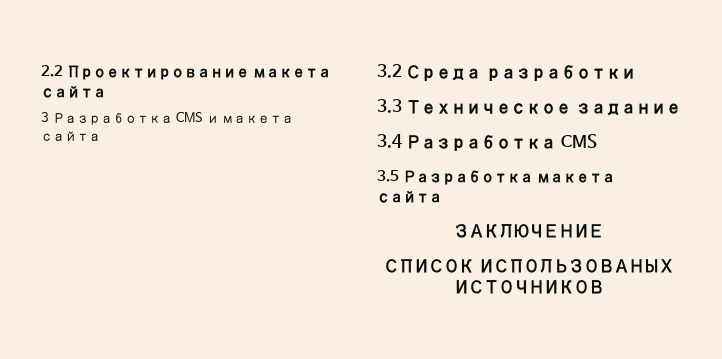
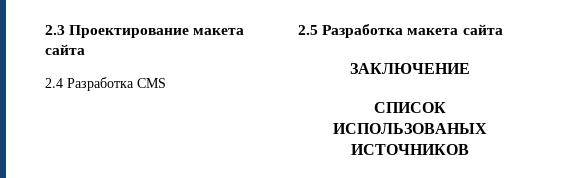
- 2.2 Проектирование макета сайта
+ 2.3 Проектирование макета сайта
- 3 Разработка CMS и макета сайта
- 3.2 Среда разработки
- 3.3 Техническое задание
- 3.4 Разработка CMS
+ 2.4 Разработка CMS
- 3.5 Разработка макета сайта
+ 2.5 Разработка макета сайта

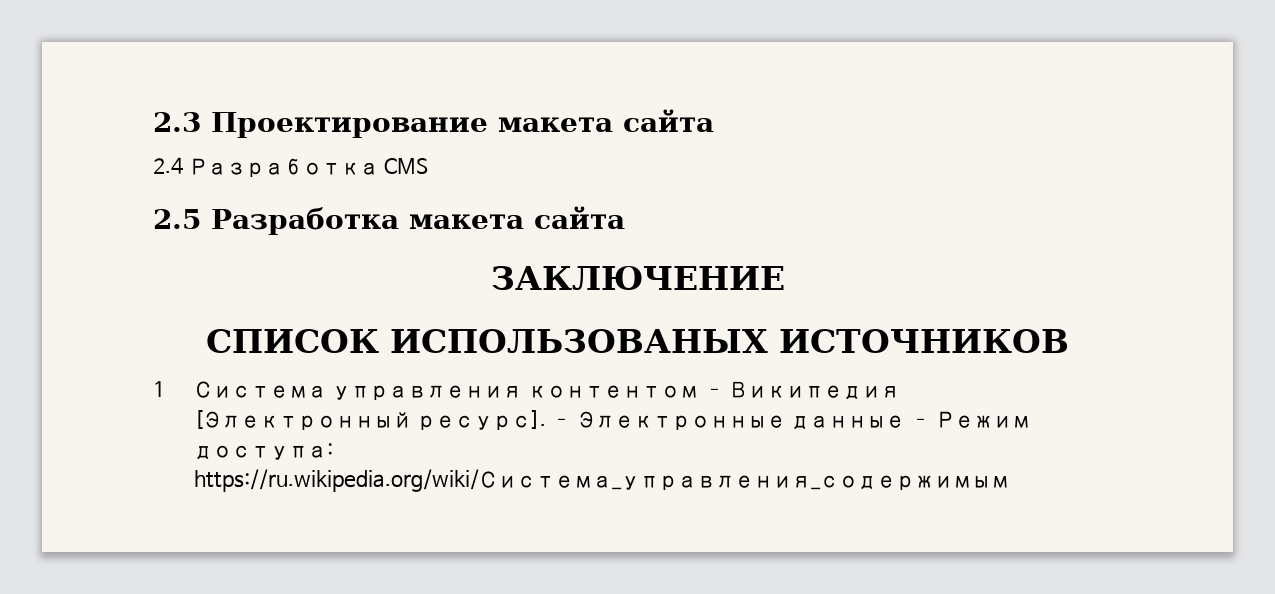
+ 1 Система управления контентом – Википедия [Электронный ресурс]. – Электронные данные – Режим доступа: https://ru.wikipedia.org/wiki/Система_управления_содержимым

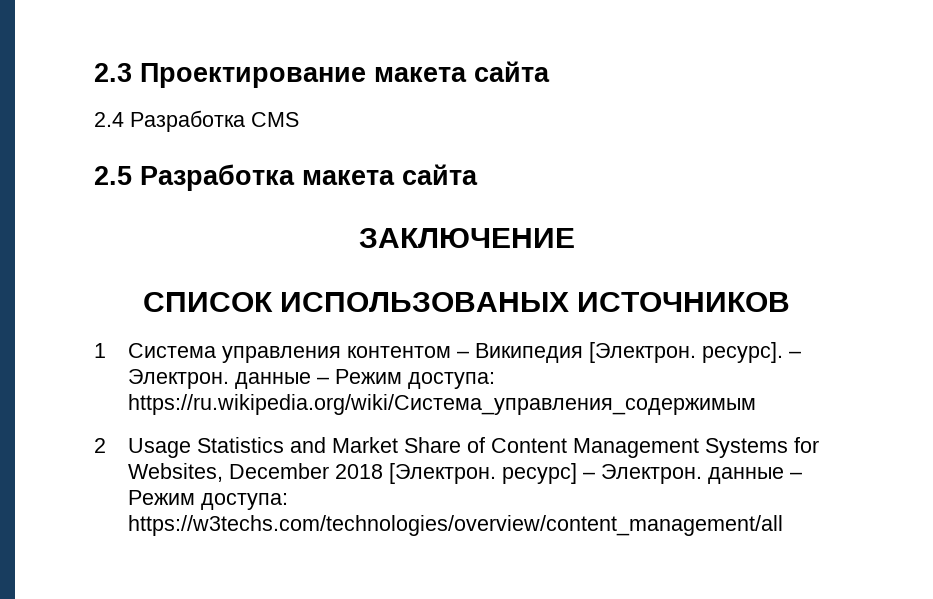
- 1 Система управления контентом – Википедия [Электронный ресурс].
+ 1 Система управления контентом – Википедия [Электрон. ресурс].
- – Электронные данные – Режим доступа: https://ru.wikipedia.org/wiki/Система_управления_содержимым
+ – Электрон. данные – Режим доступа: https://ru.wikipedia.org/wiki/Система_управления_содержимым
+ 2 Usage Statistics and Market Share of Content Management Systems for Websites, December 2018 [Электрон. ресурс] – Электрон. данные – Режим доступа: https://w3techs.com/technologies/overview/content_management/all

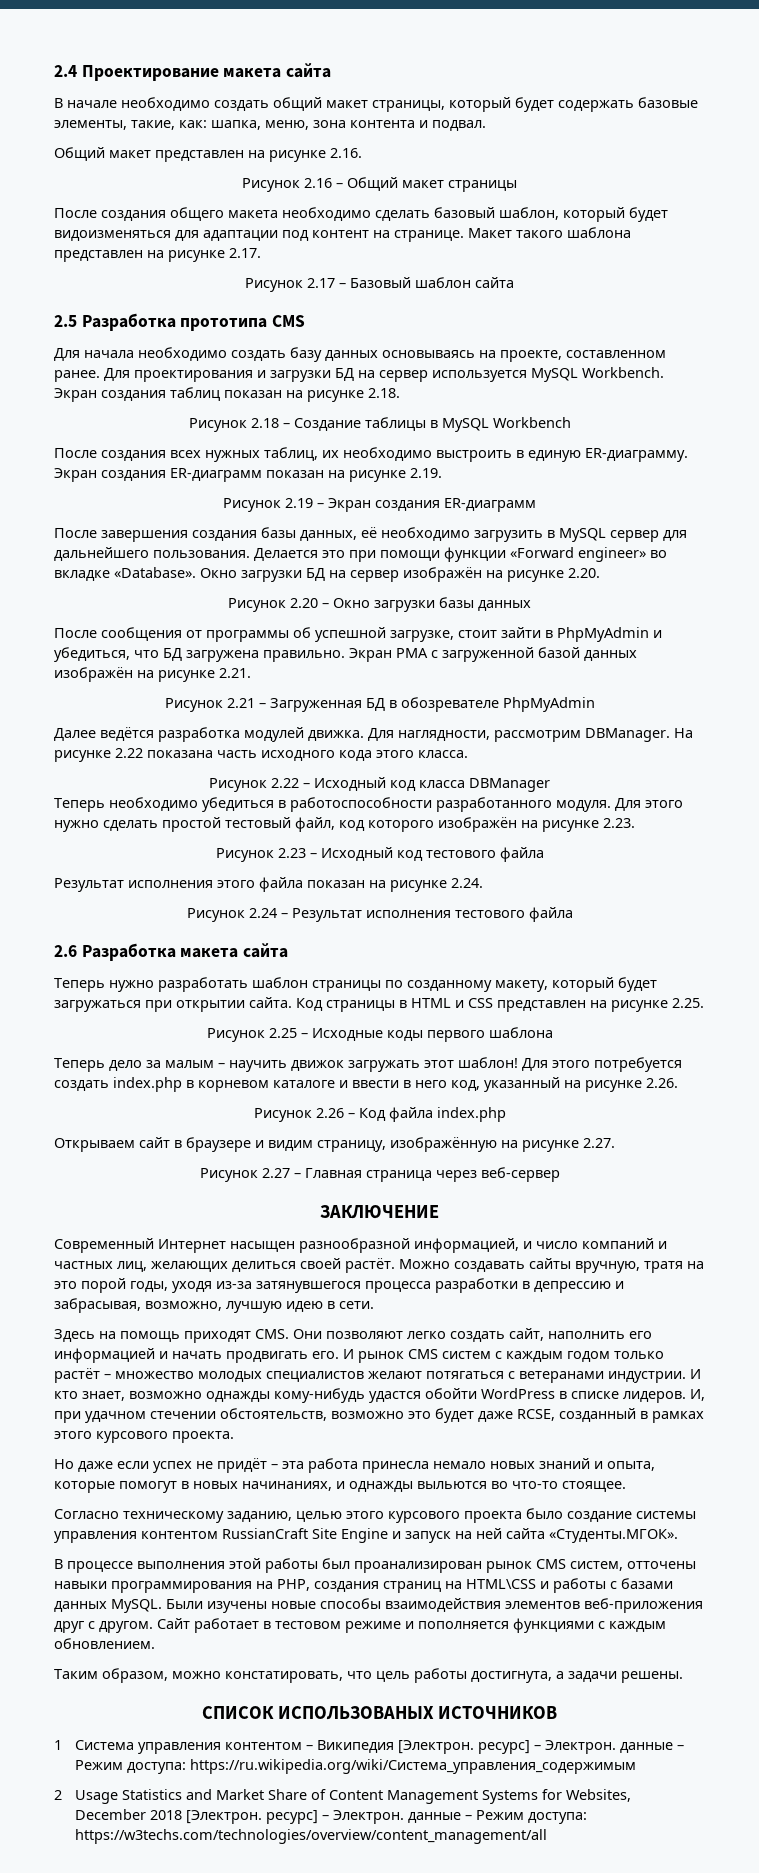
- 2.3 Проектирование макета сайта
+ 2.4 Проектирование макета сайта
- 2.4 Разработка CMS
- 2.5 Разработка макета сайта
+ В начале необходимо создать общий макет страницы, который будет содержать базовые элементы, такие, как: шапка, меню, зона контента и подвал.
+ Общий макет представлен на рисунке 2.16.
+ Рисунок 2.16 – Общий макет страницы
+ После создания общего макета необходимо сделать базовый шаблон, который будет видоизменяться для адаптации под контент на странице. Макет такого шаблона представлен на рисунке 2.17.
+ Рисунок 2.17 – Базовый шаблон сайта
+ 2.5 Разработка прототипа CMS
+ Для начала необходимо создать базу данных основываясь на проекте, составленном ранее. Для проектирования и загрузки БД на сервер используется MySQL Workbench. Экран создания таблиц показан на рисунке 2.18.
+ Рисунок 2.18 – Создание таблицы в MySQL Workbench
+ После создания всех нужных таблиц, их необходимо выстроить в единую ER-диаграмму. Экран создания ER-диаграмм показан на рисунке 2.19.
+ Рисунок 2.19 – Экран создания ER-диаграмм
+ После завершения создания базы данных, её необходимо загрузить в MySQL сервер для дальнейшего пользования. Делается это при помощи функции «Forward engineer» во вкладке «Database». Окно загрузки БД на сервер изображён на рисунке 2.20.
+ Рисунок 2.20 – Окно загрузки базы данных
+ После сообщения от программы об успешной загрузке, стоит зайти в PhpMyAdmin и убедиться, что БД загружена правильно. Экран PMA с загруженной базой данных изображён на рисунке 2.21.
+ Рисунок 2.21 – Загруженная БД в обозревателе PhpMyAdmin
+ Далее ведётся разработка модулей движка. Для наглядности, рассмотрим DBManager. На рисунке 2.22 показана часть исходного кода этого класса.
+ Рисунок 2.22 – Исходный код класса DBManager
+ Теперь необходимо убедиться в работоспособности разработанного модуля. Для этого нужно сделать простой тестовый файл, код которого изображён на рисунке 2.23.
+ Рисунок 2.23 – Исходный код тестового файла
+ Результат исполнения этого файла показан на рисунке 2.24.
+ Рисунок 2.24 – Результат исполнения тестового файла
+ 2.6 Разработка макета сайта
+ Теперь нужно разработать шаблон страницы по созданному макету, который будет загружаться при открытии сайта. Код страницы в HTML и CSS представлен на рисунке 2.25.
+ Рисунок 2.25 – Исходные коды первого шаблона
+ Теперь дело за малым – научить движок загружать этот шаблон! Для этого потребуется создать index.php в корневом каталоге и ввести в него код, указанный на рисунке 2.26.
+ Рисунок 2.26 – Код файла index.php
+ Открываем сайт в браузере и видим страницу, изображённую на рисунке 2.27.
+ Рисунок 2.27 – Главная страница через веб-сервер
  ЗАКЛЮЧЕНИЕ
+ Современный Интернет насыщен разнообразной информацией, и число компаний и частных лиц, желающих делиться своей растёт. Можно создавать сайты вручную, тратя на это порой годы, уходя из-за затянувшегося процесса разработки в депрессию и забрасывая, возможно, лучшую идею в сети.
+ Здесь на помощь приходят CMS. Они позволяют легко создать сайт, наполнить его информацией и начать продвигать его. И рынок CMS систем с каждым годом только растёт – множество молодых специалистов желают потягаться с ветеранами индустрии. И кто знает, возможно однажды кому-нибудь удастся обойти WordPress в списке лидеров. И, при удачном стечении обстоятельств, возможно это будет даже RCSE, созданный в рамках этого курсового проекта.
+ Но даже если успех не придёт – эта работа принесла немало новых знаний и опыта, которые помогут в новых начинаниях, и однажды выльются во что-то стоящее.
+ Согласно техническому заданию, целью этого курсового проекта было создание системы управления контентом RussianCraft Site Engine и запуск на ней сайта «Студенты.МГОК».
+ В процессе выполнения этой работы был проанализирован рынок CMS систем, отточены навыки программирования на PHP, создания страниц на HTML\CSS и работы с базами данных MySQL. Были изучены новые способы взаимодействия элементов веб-приложения друг с другом. Сайт работает в тестовом режиме и пополняется функциями с каждым обновлением.
+ Таким образом, можно констатировать, что цель работы достигнута, а задачи решены.
- 1 Система управления контентом – Википедия [Электрон. ресурс]. – Электрон. данные – Режим доступа: https://ru.wikipedia.org/wiki/Система_управления_содержимым
+ 1 Система управления контентом – Википедия [Электрон. ресурс] – Электрон. данные – Режим доступа: https://ru.wikipedia.org/wiki/Система_управления_содержимым

